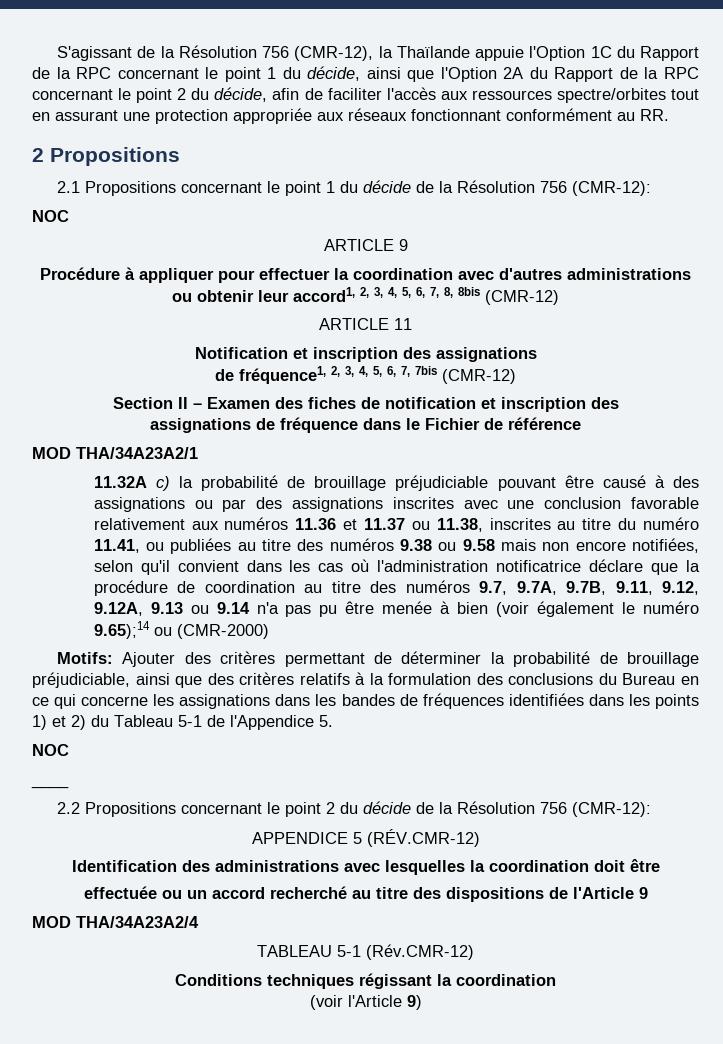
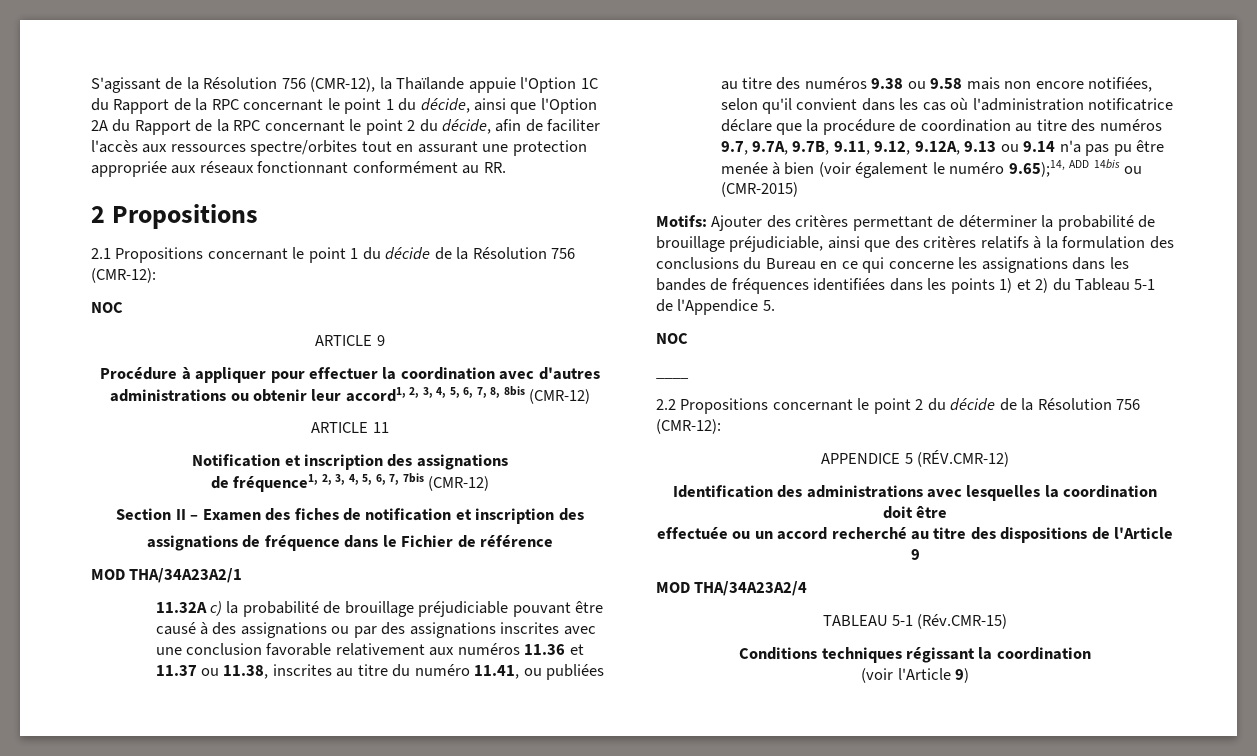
- 11.32A c) la probabilité de brouillage préjudiciable pouvant être causé à des assignations ou par des assignations inscrites avec une conclusion favorable relativement aux numéros 11.36 et 11.37 ou 11.38, inscrites au titre du numéro 11.41, ou publiées au titre des numéros 9.38 ou 9.58 mais non encore notifiées, selon qu'il convient dans les cas où l'administration notificatrice déclare que la procédure de coordination au titre des numéros 9.7, 9.7A, 9.7B, 9.11, 9.12, 9.12A, 9.13 ou 9.14 n'a pas pu être menée à bien (voir également le numéro 9.65);14 ou (CMR-2000)
+ 11.32A c) la probabilité de brouillage préjudiciable pouvant être causé à des assignations ou par des assignations inscrites avec une conclusion favorable relativement aux numéros 11.36 et 11.37 ou 11.38, inscrites au titre du numéro 11.41, ou publiées au titre des numéros 9.38 ou 9.58 mais non encore notifiées, selon qu'il convient dans les cas où l'administration notificatrice déclare que la procédure de coordination au titre des numéros 9.7, 9.7A, 9.7B, 9.11, 9.12, 9.12A, 9.13 ou 9.14 n'a pas pu être menée à bien (voir également le numéro 9.65);14, ADD 14bis ou (CMR-2015)
- TABLEAU 5-1 (Rév.CMR-12)
+ TABLEAU 5-1 (Rév.CMR-15)

